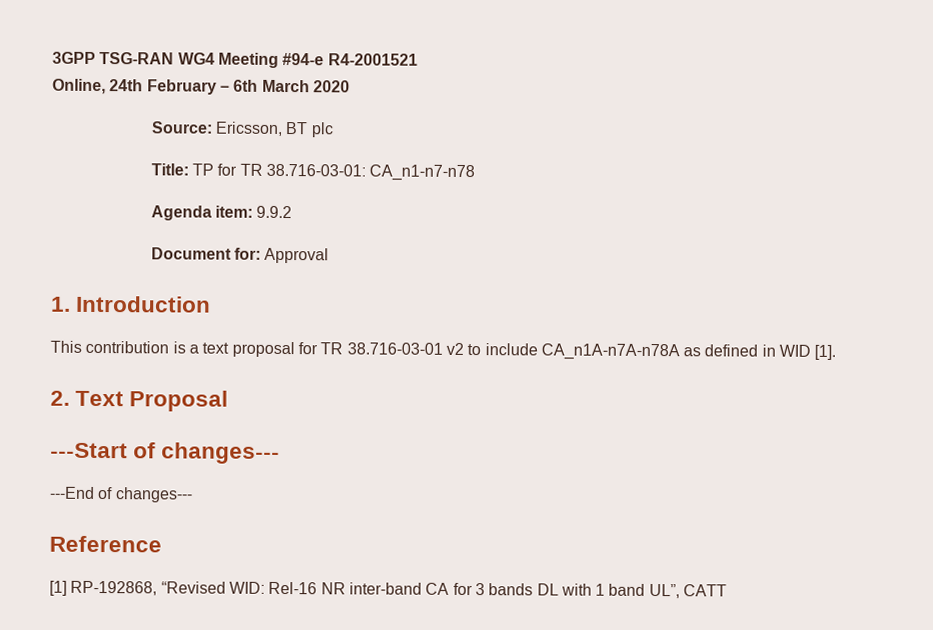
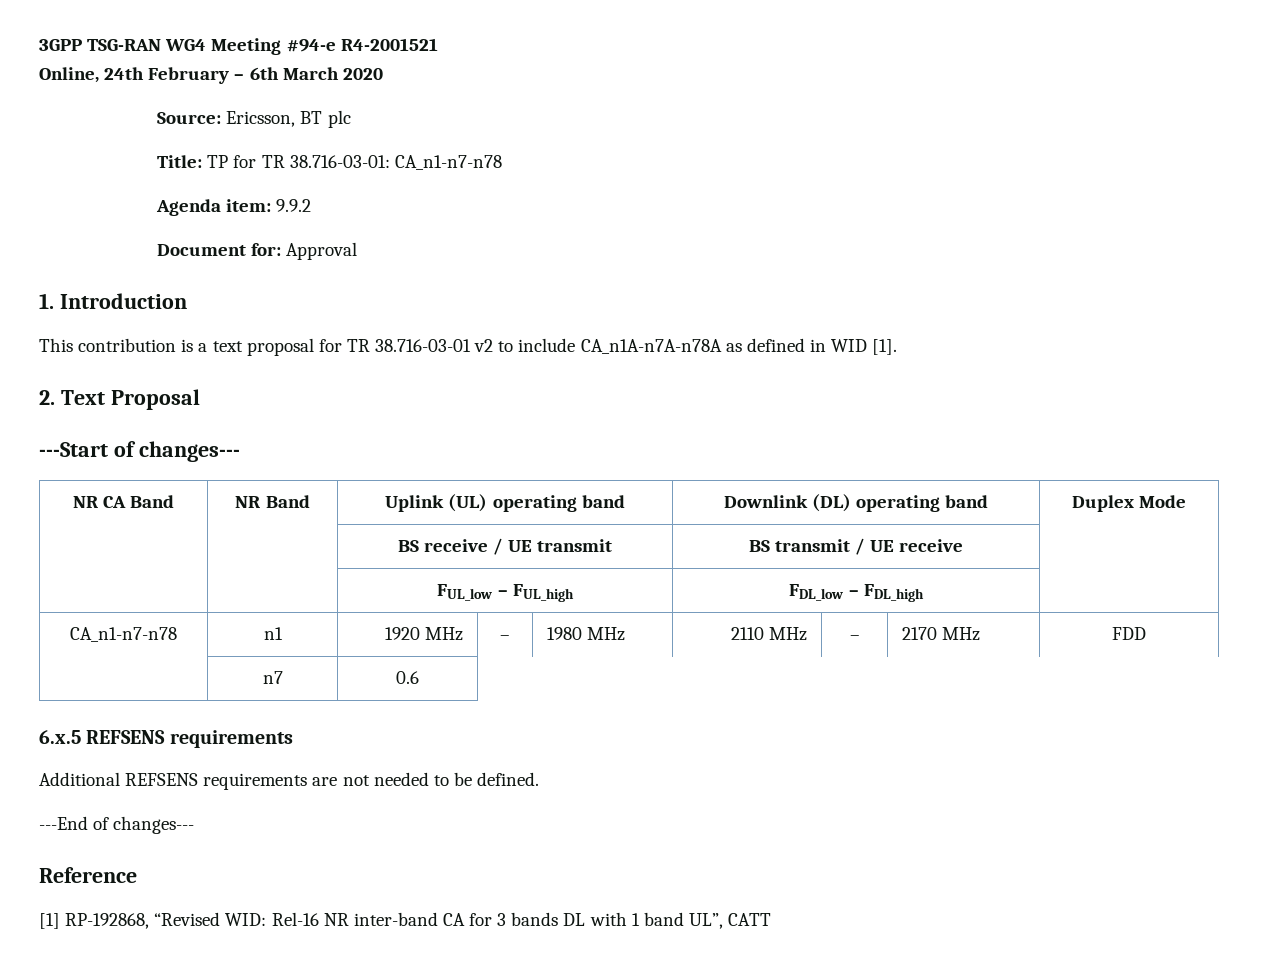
+ NR CA Band | NR Band | Uplink (UL) operating band | Downlink (DL) operating band | Duplex Mode
+ | | BS receive / UE transmit | BS transmit / UE receive |
+ | | FUL_low – FUL_high | FDL_low – FDL_high |
+ CA_n1-n7-n78 | n1 | 1920 MHz | – | 1980 MHz | 2110 MHz | – | 2170 MHz | FDD
+ | n7 | 0.6
+ 6.x.5 REFSENS requirements
+ Additional REFSENS requirements are not needed to be defined.

